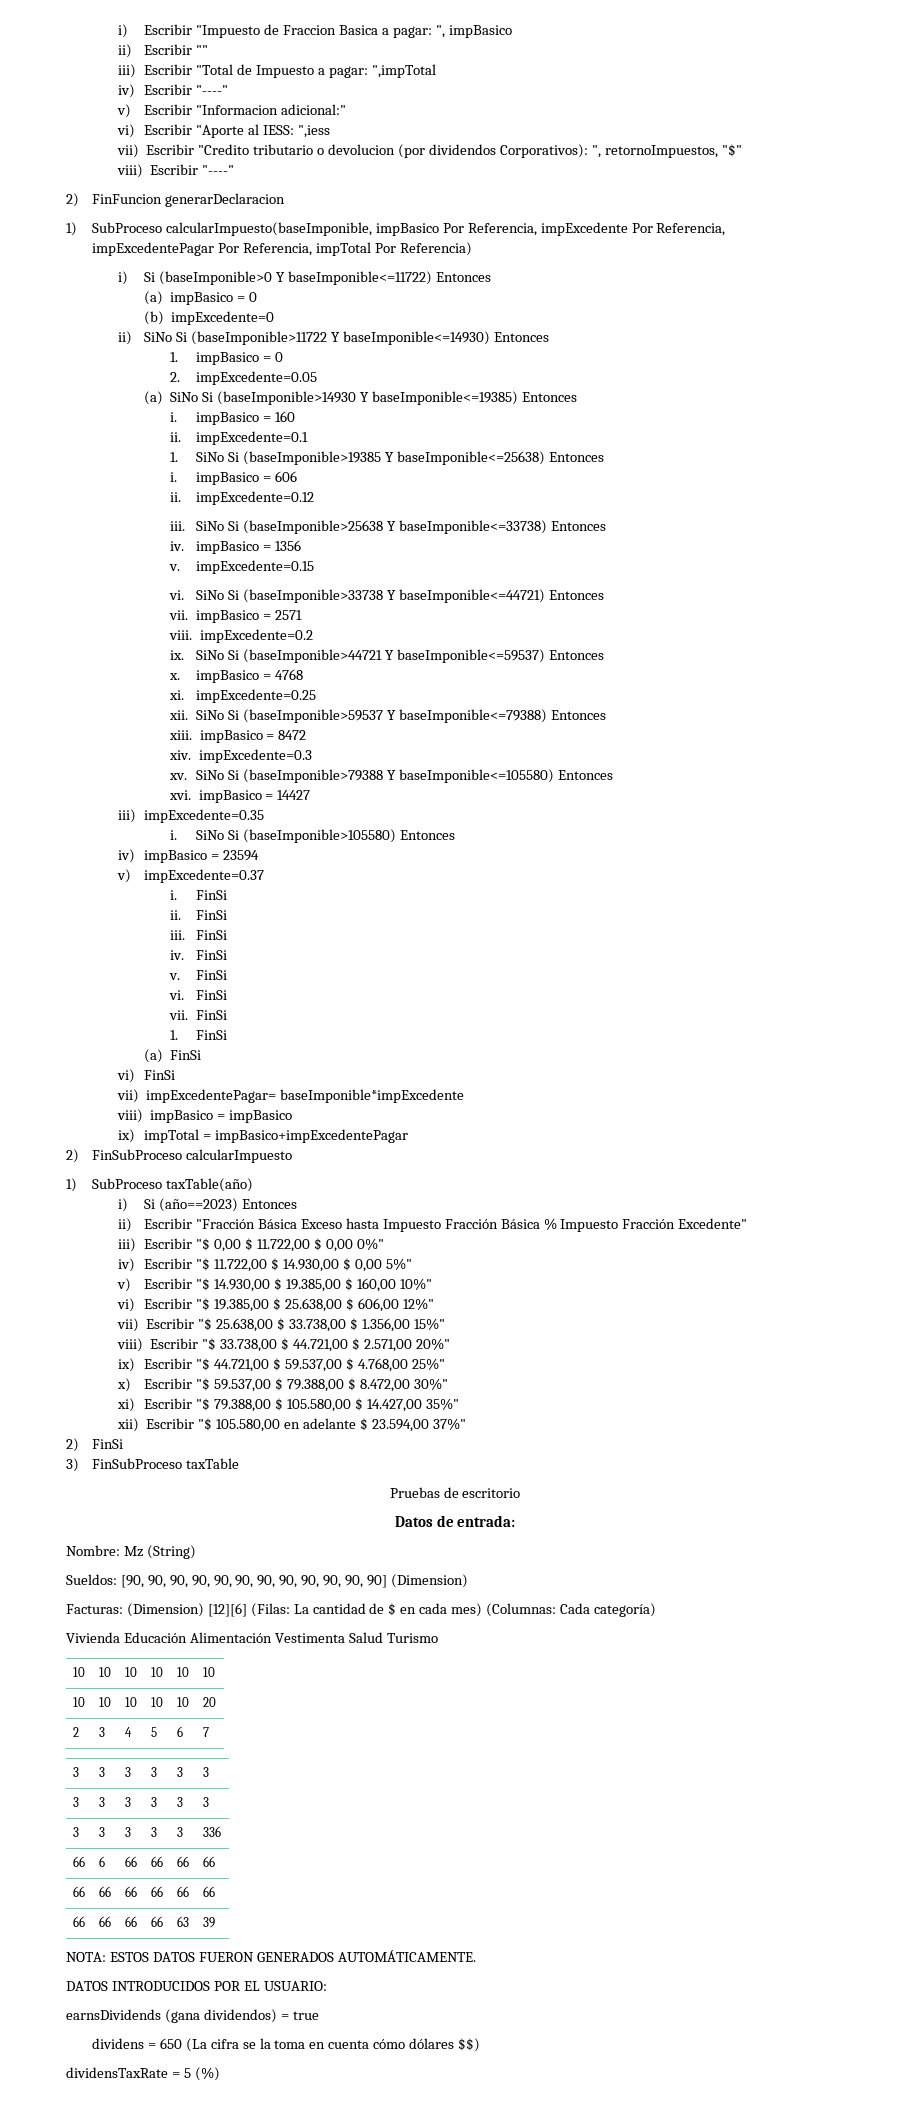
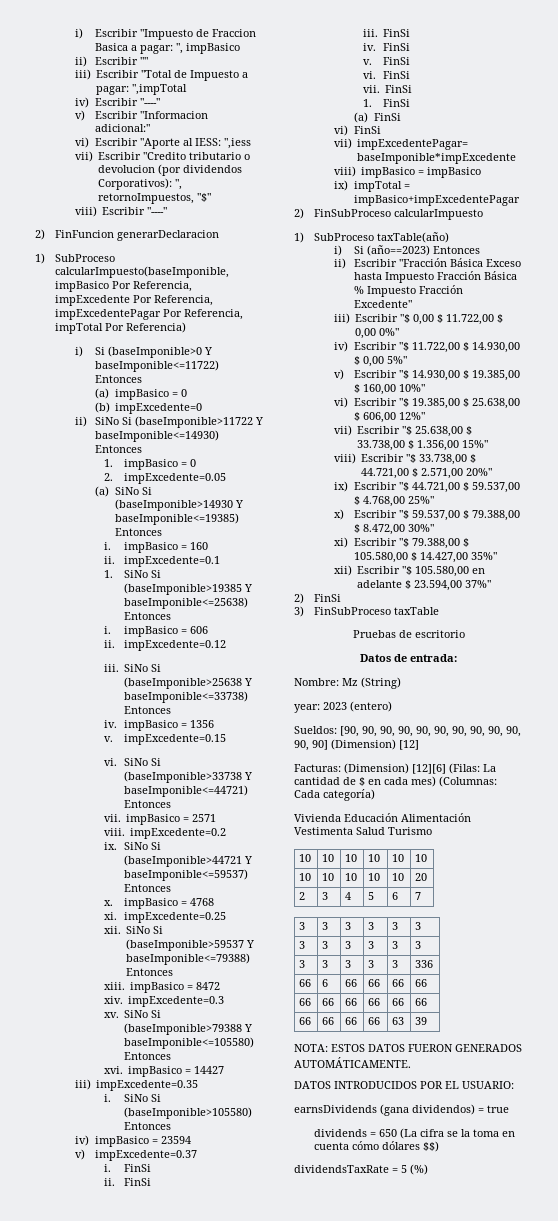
+ year: 2023 (entero)
- Sueldos: [90, 90, 90, 90, 90, 90, 90, 90, 90, 90, 90, 90] (Dimension)
+ Sueldos: [90, 90, 90, 90, 90, 90, 90, 90, 90, 90, 90, 90] (Dimension) [12]
- dividens = 650 (La cifra se la toma en cuenta cómo dólares $$)
+ dividends = 650 (La cifra se la toma en cuenta cómo dólares $$)
- dividensTaxRate = 5 (%)
+ dividendsTaxRate = 5 (%)

